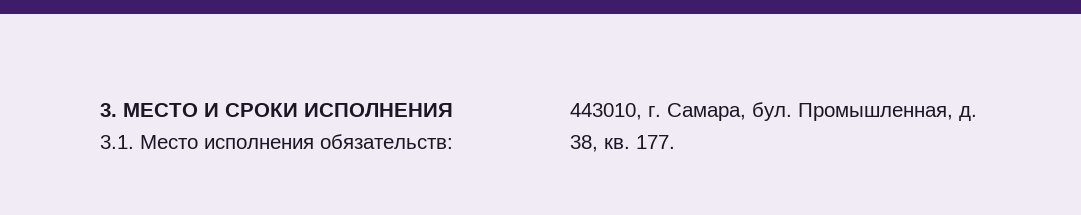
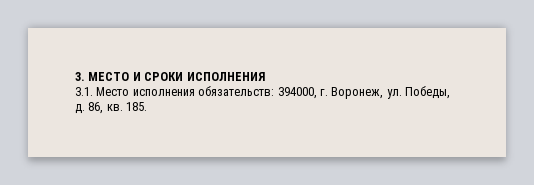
- 3.1. Место исполнения обязательств: 443010, г. Самара, бул. Промышленная, д. 38, кв. 177.
+ 3.1. Место исполнения обязательств: 394000, г. Воронеж, ул. Победы, д. 86, кв. 185.

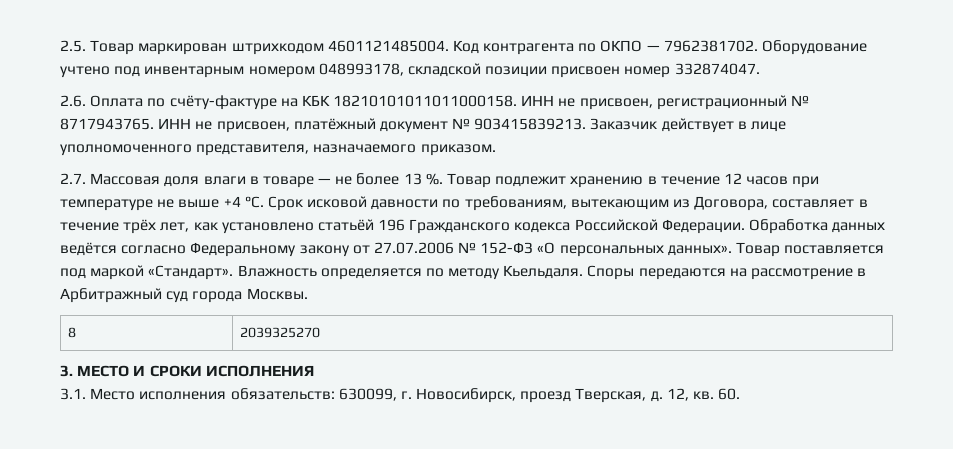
+ 2.5. Товар маркирован штрихкодом 4601121485004. Код контрагента по ОКПО — 7962381702. Оборудование учтено под инвентарным номером 048993178, складской позиции присвоен номер 332874047.
+ 2.6. Оплата по счёту-фактуре на КБК 18210101011011000158. ИНН не присвоен, регистрационный № 8717943765. ИНН не присвоен, платёжный документ № 903415839213. Заказчик действует в лице уполномоченного представителя, назначаемого приказом.
+ 2.7. Массовая доля влаги в товаре — не более 13 %. Товар подлежит хранению в течение 12 часов при температуре не выше +4 °C. Срок исковой давности по требованиям, вытекающим из Договора, составляет в течение трёх лет, как установлено статьёй 196 Гражданского кодекса Российской Федерации. Обработка данных ведётся согласно Федеральному закону от 27.07.2006 № 152-ФЗ «О персональных данных». Товар поставляется под маркой «Стандарт». Влажность определяется по методу Кьельдаля. Споры передаются на рассмотрение в Арбитражный суд города Москвы.
+ 8 | 2039325270
- 3.1. Место исполнения обязательств: 394000, г. Воронеж, ул. Победы, д. 86, кв. 185.
+ 3.1. Место исполнения обязательств: 630099, г. Новосибирск, проезд Тверская, д. 12, кв. 60.

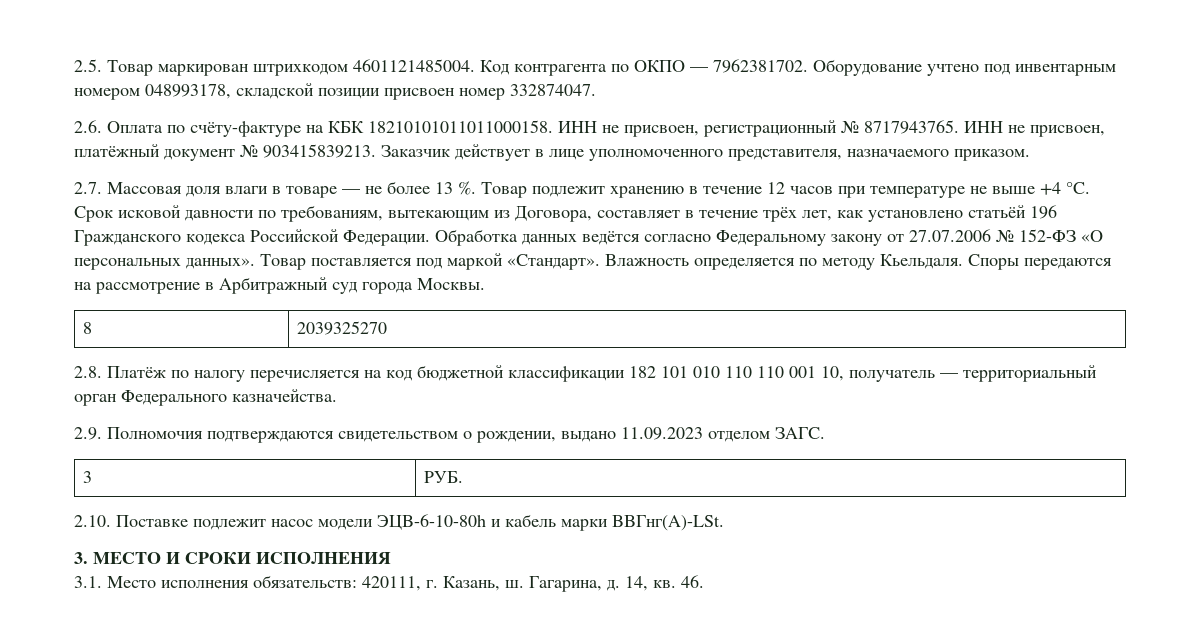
+ 2.8. Платёж по налогу перечисляется на код бюджетной классификации 182 101 010 110 110 001 10, получатель — территориальный орган Федерального казначейства.
+ 2.9. Полномочия подтверждаются свидетельством о рождении, выдано 11.09.2023 отделом ЗАГС.
+ 3 | РУБ.
+ 2.10. Поставке подлежит насос модели ЭЦВ-6-10-80h и кабель марки ВВГнг(А)-LSt.
- 3.1. Место исполнения обязательств: 630099, г. Новосибирск, проезд Тверская, д. 12, кв. 60.
+ 3.1. Место исполнения обязательств: 420111, г. Казань, ш. Гагарина, д. 14, кв. 46.

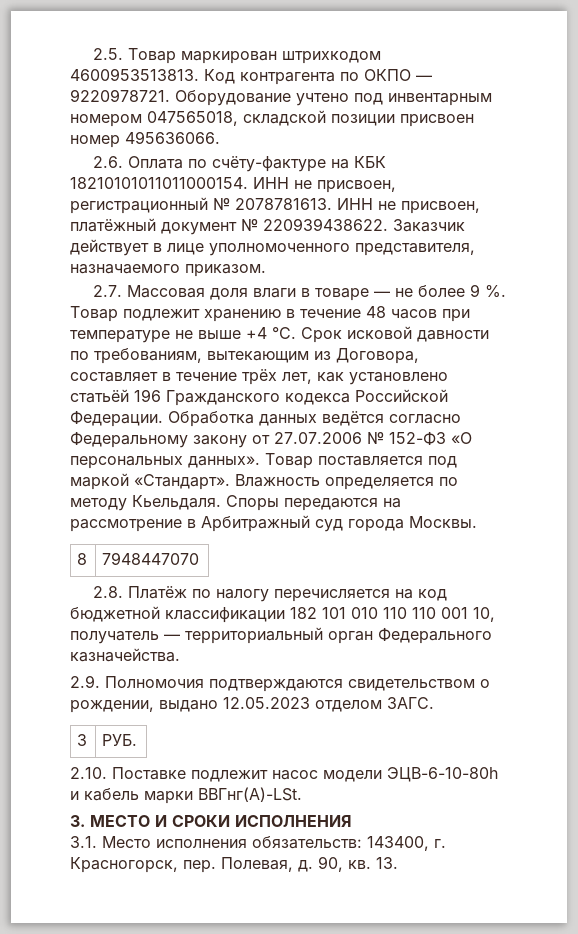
- 2.5. Товар маркирован штрихкодом 4601121485004.
+ 2.5. Товар маркирован штрихкодом 4600953513813.
- Код контрагента по ОКПО — 7962381702.
+ Код контрагента по ОКПО — 9220978721.
- Оборудование учтено под инвентарным номером 048993178, складской позиции присвоен номер 332874047.
+ Оборудование учтено под инвентарным номером 047565018, складской позиции присвоен номер 495636066.
- 2.6. Оплата по счёту-фактуре на КБК 18210101011011000158.
+ 2.6. Оплата по счёту-фактуре на КБК 18210101011011000154.
- ИНН не присвоен, регистрационный № 8717943765.
+ ИНН не присвоен, регистрационный № 2078781613.
- ИНН не присвоен, платёжный документ № 903415839213.
+ ИНН не присвоен, платёжный документ № 220939438622.
- 2.7. Массовая доля влаги в товаре — не более 13 %.
+ 2.7. Массовая доля влаги в товаре — не более 9 %.
- Товар подлежит хранению в течение 12 часов при температуре не выше +4 °C.
+ Товар подлежит хранению в течение 48 часов при температуре не выше +4 °C.
- 8 | 2039325270
+ 8 | 7948447070
- 2.9. Полномочия подтверждаются свидетельством о рождении, выдано 11.09.2023 отделом ЗАГС.
+ 2.9. Полномочия подтверждаются свидетельством о рождении, выдано 12.05.2023 отделом ЗАГС.
- 3.1. Место исполнения обязательств: 420111, г. Казань, ш. Гагарина, д. 14, кв. 46.
+ 3.1. Место исполнения обязательств: 143400, г. Красногорск, пер. Полевая, д. 90, кв. 13.

